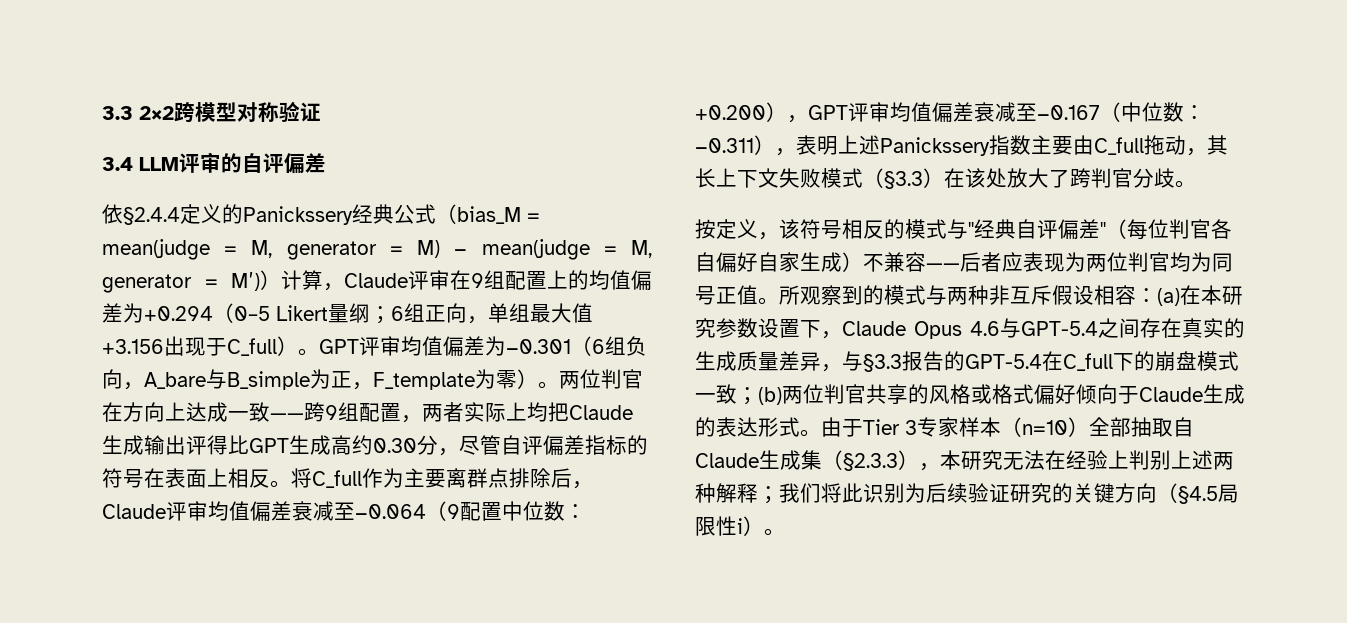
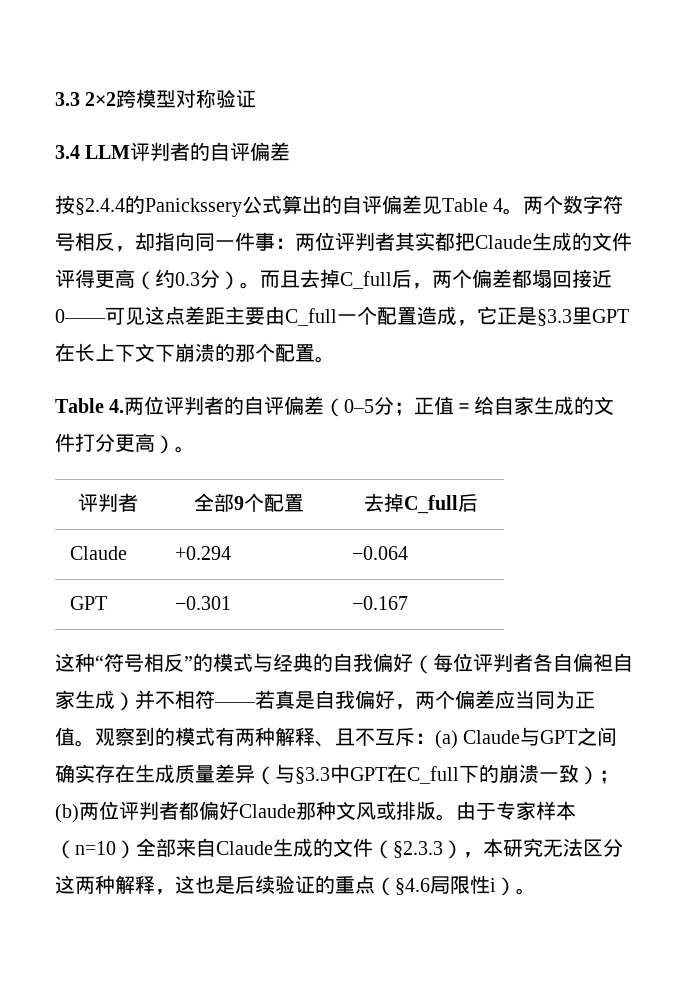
- 3.4 LLM评审的自评偏差
+ 3.4 LLM评判者的自评偏差
- 依§2.4.4定义的Panickssery经典公式（bias_M = mean(judge = M, generator = M) − mean(judge = M, generator = M′)）计算，Claude评审在9组配置上的均值偏差为+0.294（0–5 Likert量纲；6组正向，单组最大值+3.156出现于C_full）。GPT评审均值偏差为−0.301（6组负向，A_bare与B_simple为正，F_template为零）。两位判官在方向上达成一致——跨9组配置，两者实际上均把Claude生成输出评得比GPT生成高约0.30分，尽管自评偏差指标的符号在表面上相反。将C_full作为主要离群点排除后，Claude评审均值偏差衰减至−0.064（9配置中位数：+0.200），GPT评审均值偏差衰减至−0.167（中位数：−0.311），表明上述Panickssery指数主要由C_full拖动，其长上下文失败模式（§3.3）在该处放大了跨判官分歧。
- 按定义，该符号相反的模式与"经典自评偏差"（每位判官各自偏好自家生成）不兼容——后者应表现为两位判官均为同号正值。所观察到的模式与两种非互斥假设相容：(a)在本研究参数设置下，Claude Opus 4.6与GPT-5.4之间存在真实的生成质量差异，与§3.3报告的GPT-5.4在C_full下的崩盘模式一致；(b)两位判官共享的风格或格式偏好倾向于Claude生成的表达形式。由于Tier 3专家样本（n=10）全部抽取自Claude生成集（§2.3.3），本研究无法在经验上判别上述两种解释；我们将此识别为后续验证研究的关键方向（§4.5局限性i）。
+ 按§2.4.4的Panickssery公式算出的自评偏差见Table 4。两个数字符号相反，却指向同一件事：两位评判者其实都把Claude生成的文件评得更高（约0.3分）。而且去掉C_full后，两个偏差都塌回接近0——可见这点差距主要由C_full一个配置造成，它正是§3.3里GPT在长上下文下崩溃的那个配置。
+ Table 4.两位评判者的自评偏差（0–5分；正值＝给自家生成的文件打分更高）。
+ 评判者 | 全部9个配置 | 去掉C_full后
+ Claude | +0.294 | −0.064
+ GPT | −0.301 | −0.167
+ 这种“符号相反”的模式与经典的自我偏好（每位评判者各自偏袒自家生成）并不相符——若真是自我偏好，两个偏差应当同为正值。观察到的模式有两种解释、且不互斥：(a) Claude与GPT之间确实存在生成质量差异（与§3.3中GPT在C_full下的崩溃一致）；(b)两位评判者都偏好Claude那种文风或排版。由于专家样本（n=10）全部来自Claude生成的文件（§2.3.3），本研究无法区分这两种解释，这也是后续验证的重点（§4.6局限性i）。

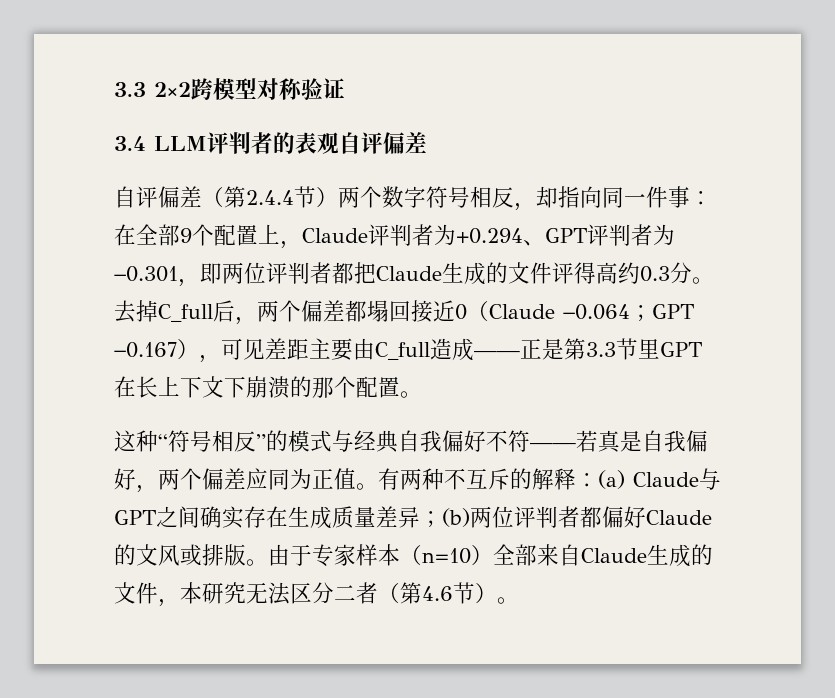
- 3.4 LLM评判者的自评偏差
+ 3.4 LLM评判者的表观自评偏差
- 按§2.4.4的Panickssery公式算出的自评偏差见Table 4。两个数字符号相反，却指向同一件事：两位评判者其实都把Claude生成的文件评得更高（约0.3分）。而且去掉C_full后，两个偏差都塌回接近0——可见这点差距主要由C_full一个配置造成，它正是§3.3里GPT在长上下文下崩溃的那个配置。
+ 自评偏差（第2.4.4节）两个数字符号相反，却指向同一件事：在全部9个配置上，Claude评判者为+0.294、GPT评判者为−0.301，即两位评判者都把Claude生成的文件评得高约0.3分。去掉C_full后，两个偏差都塌回接近0（Claude −0.064；GPT −0.167），可见差距主要由C_full造成——正是第3.3节里GPT在长上下文下崩溃的那个配置。
- Table 4.两位评判者的自评偏差（0–5分；正值＝给自家生成的文件打分更高）。
- 评判者 | 全部9个配置 | 去掉C_full后
- Claude | +0.294 | −0.064
- GPT | −0.301 | −0.167
- 这种“符号相反”的模式与经典的自我偏好（每位评判者各自偏袒自家生成）并不相符——若真是自我偏好，两个偏差应当同为正值。
+ 这种“符号相反”的模式与经典自我偏好不符——若真是自我偏好，两个偏差应同为正值。
- 观察到的模式有两种解释、且不互斥：(a) Claude与GPT之间确实存在生成质量差异（与§3.3中GPT在C_full下的崩溃一致）；(b)两位评判者都偏好Claude那种文风或排版。
+ 有两种不互斥的解释：(a) Claude与GPT之间确实存在生成质量差异；(b)两位评判者都偏好Claude的文风或排版。
- 由于专家样本（n=10）全部来自Claude生成的文件（§2.3.3），本研究无法区分这两种解释，这也是后续验证的重点（§4.6局限性i）。
+ 由于专家样本（n=10）全部来自Claude生成的文件，本研究无法区分二者（第4.6节）。

